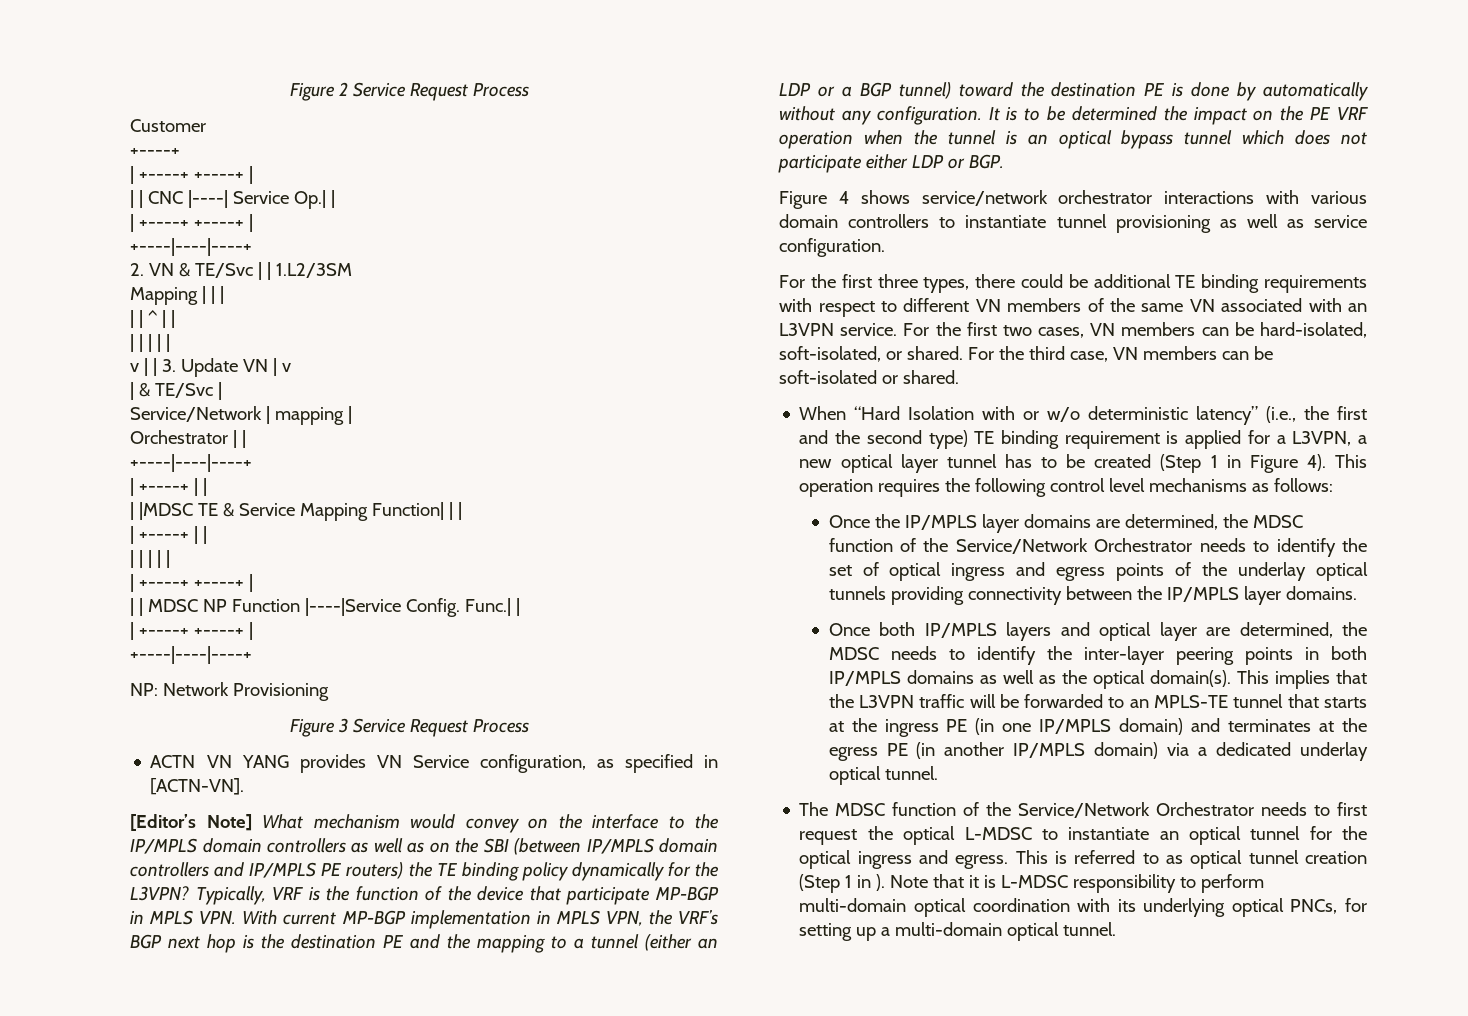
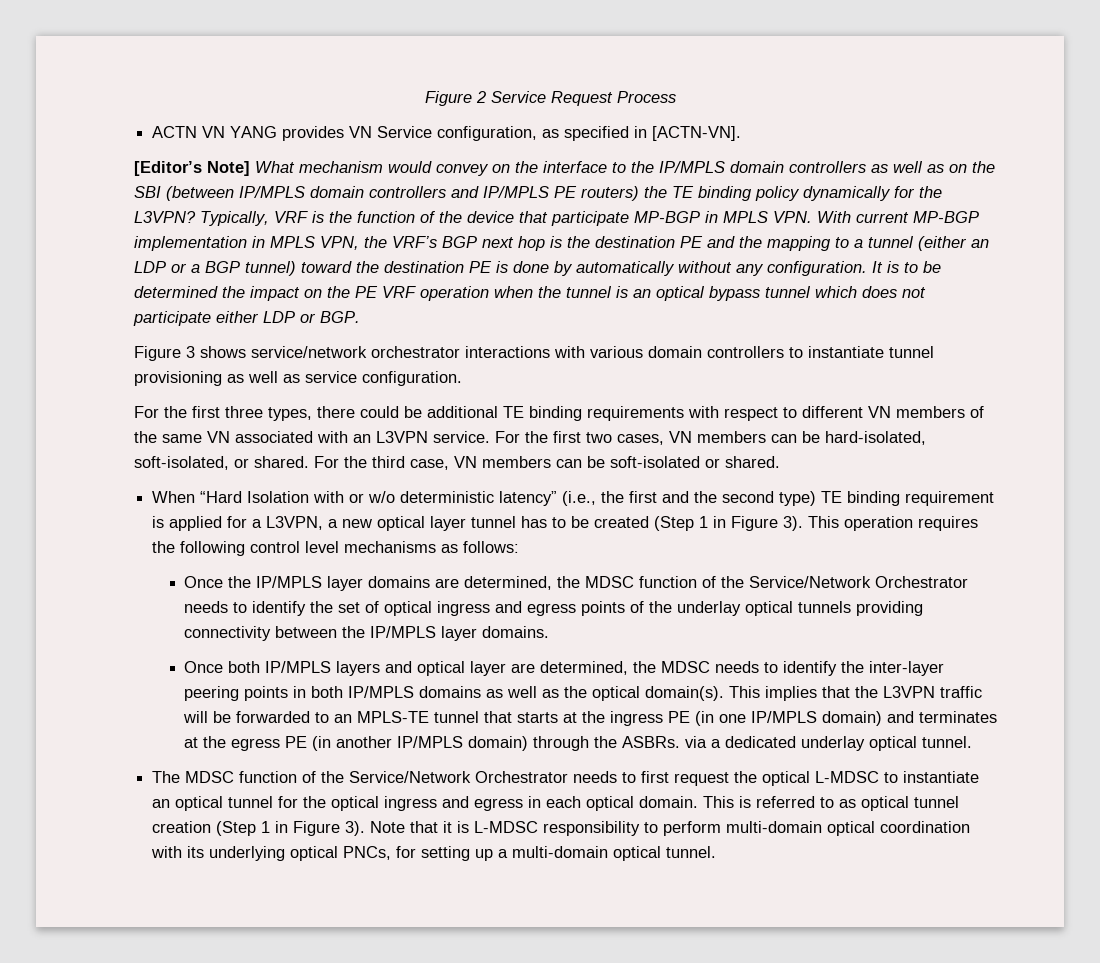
- Customer
- +----+
- | +----+ +----+ |
- | | CNC |----| Service Op.| |
- | +----+ +----+ |
- +----|----|----+
- 2. VN & TE/Svc | | 1.L2/3SM
- Mapping | | |
- | | ^ | |
- | | | | |
- v | | 3. Update VN | v
- | & TE/Svc |
- Service/Network | mapping |
- Orchestrator | |
- +----|----|----+
- | +----+ | |
- | |MDSC TE & Service Mapping Function| | |
- | +----+ | |
- | | | | |
- | +----+ +----+ |
- | | MDSC NP Function |----|Service Config. Func.| |
- | +----+ +----+ |
- +----|----|----+
- NP: Network Provisioning
- Figure 3 Service Request Process
- Figure 4 shows service/network orchestrator interactions with various domain controllers to instantiate tunnel provisioning as well as service configuration.
+ Figure 3 shows service/network orchestrator interactions with various domain controllers to instantiate tunnel provisioning as well as service configuration.
- When “Hard Isolation with or w/o deterministic latency” (i.e., the first and the second type) TE binding requirement is applied for a L3VPN, a new optical layer tunnel has to be created (Step 1 in Figure 4).
+ When “Hard Isolation with or w/o deterministic latency” (i.e., the first and the second type) TE binding requirement is applied for a L3VPN, a new optical layer tunnel has to be created (Step 1 in Figure 3).
- This implies that the L3VPN traffic will be forwarded to an MPLS-TE tunnel that starts at the ingress PE (in one IP/MPLS domain) and terminates at the egress PE (in another IP/MPLS domain) via a dedicated underlay optical tunnel.
+ This implies that the L3VPN traffic will be forwarded to an MPLS-TE tunnel that starts at the ingress PE (in one IP/MPLS domain) and terminates at the egress PE (in another IP/MPLS domain) through the ASBRs. via a dedicated underlay optical tunnel.
- The MDSC function of the Service/Network Orchestrator needs to first request the optical L-MDSC to instantiate an optical tunnel for the optical ingress and egress.
+ The MDSC function of the Service/Network Orchestrator needs to first request the optical L-MDSC to instantiate an optical tunnel for the optical ingress and egress in each optical domain.
- This is referred to as optical tunnel creation (Step 1 in ).
+ This is referred to as optical tunnel creation (Step 1 in Figure 3).

